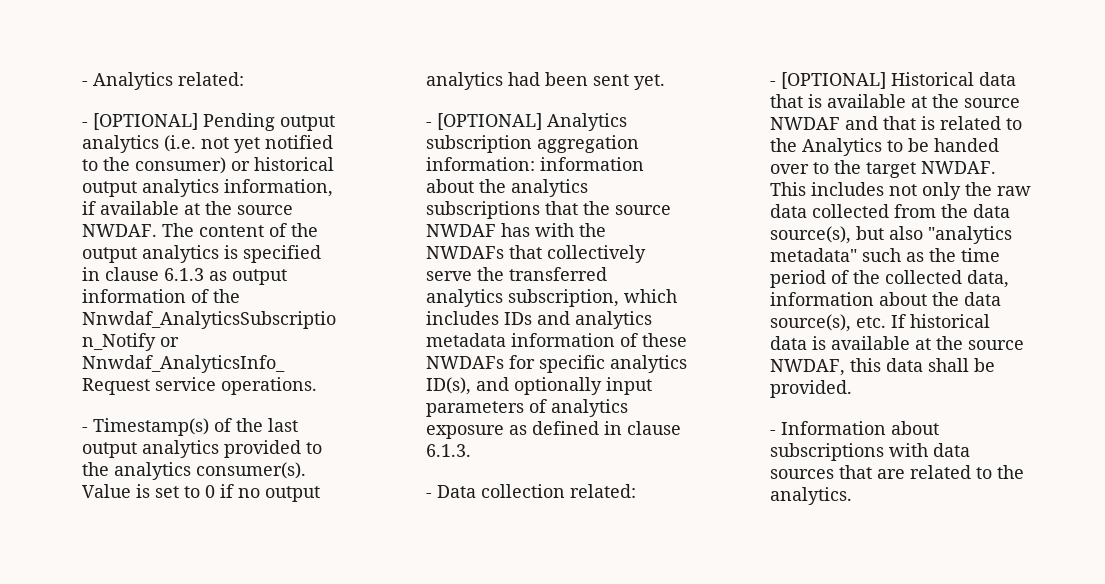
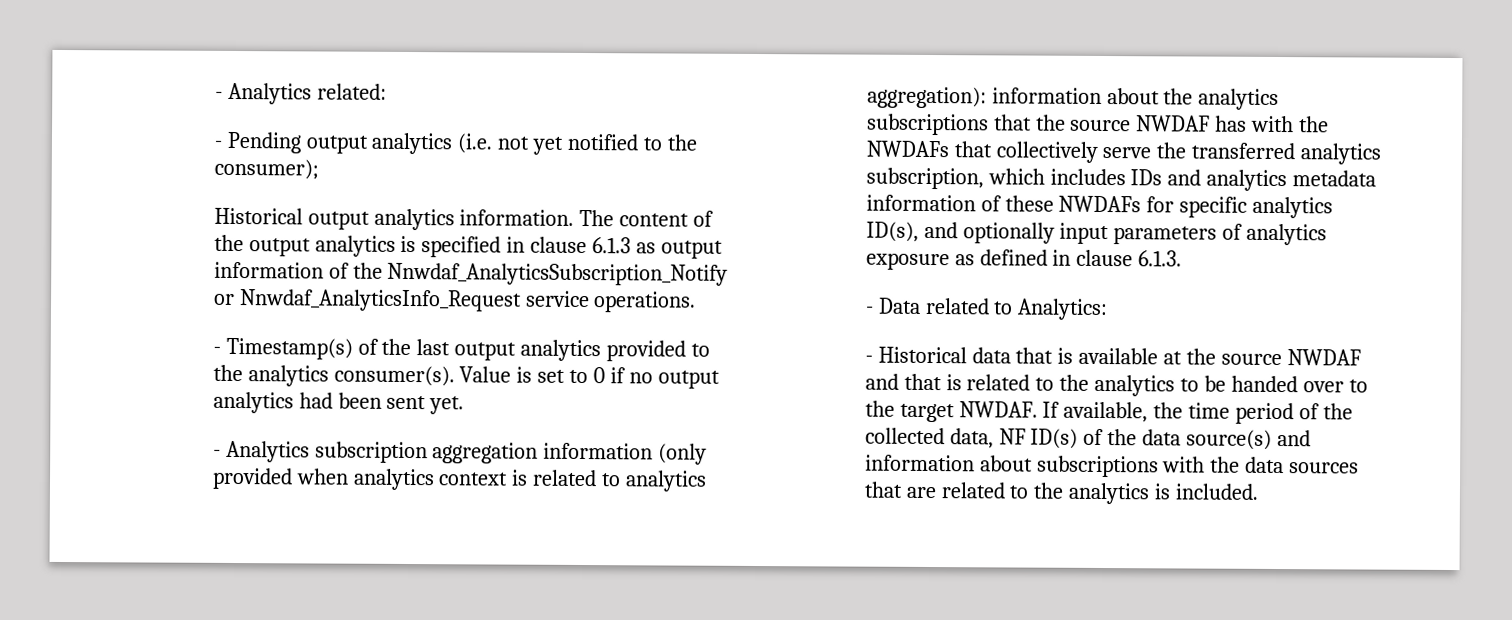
- - [OPTIONAL] Pending output analytics (i.e. not yet notified to the consumer) or historical output analytics information, if available at the source NWDAF.
+ - Pending output analytics (i.e. not yet notified to the consumer);
+ Historical output analytics information.
- - [OPTIONAL] Analytics subscription aggregation information: information about the analytics subscriptions that the source NWDAF has with the NWDAFs that collectively serve the transferred analytics subscription, which includes IDs and analytics metadata information of these NWDAFs for specific analytics ID(s), and optionally input parameters of analytics exposure as defined in clause 6.1.3.
+ - Analytics subscription aggregation information (only provided when analytics context is related to analytics aggregation): information about the analytics subscriptions that the source NWDAF has with the NWDAFs that collectively serve the transferred analytics subscription, which includes IDs and analytics metadata information of these NWDAFs for specific analytics ID(s), and optionally input parameters of analytics exposure as defined in clause 6.1.3.
- - Data collection related:
- - [OPTIONAL] Historical data that is available at the source NWDAF and that is related to the Analytics to be handed over to the target NWDAF.
+ - Data related to Analytics:
+ - Historical data that is available at the source NWDAF and that is related to the analytics to be handed over to the target NWDAF.
- This includes not only the raw data collected from the data source(s), but also "analytics metadata" such as the time period of the collected data, information about the data source(s), etc. If historical data is available at the source NWDAF, this data shall be provided.
- - Information about subscriptions with data sources that are related to the analytics.
+ If available, the time period of the collected data, NF ID(s) of the data source(s) and information about subscriptions with the data sources that are related to the analytics is included.

